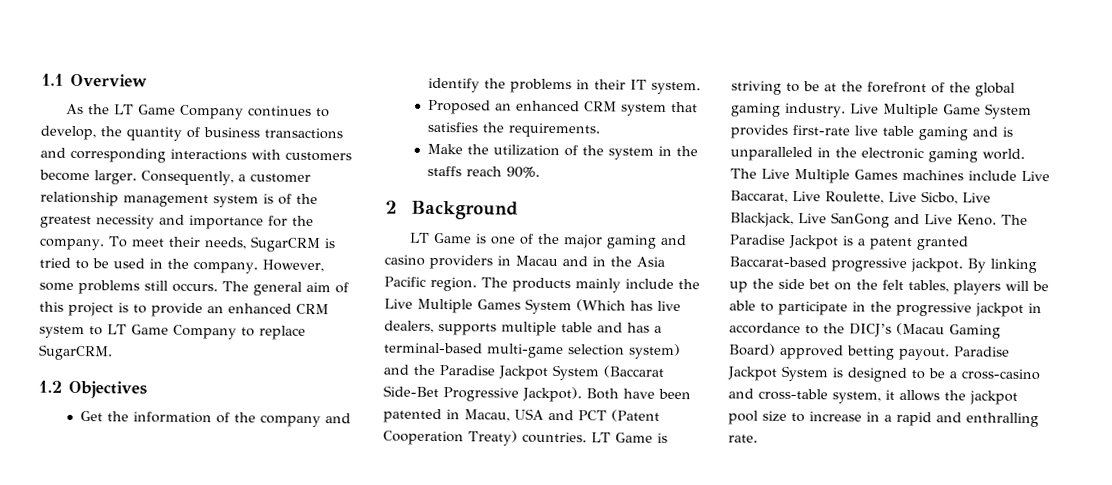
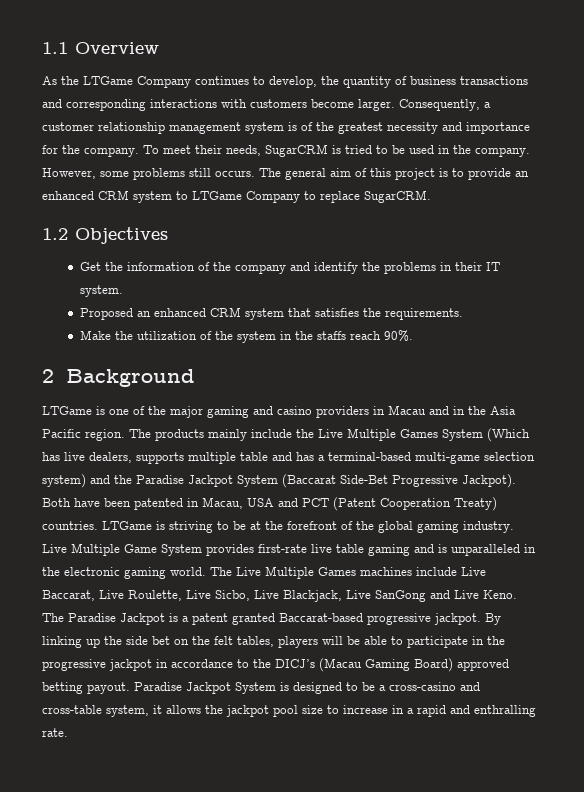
- As the LT Game Company continues to develop, the quantity of business transactions and corresponding interactions with customers become larger.
+ As the LTGame Company continues to develop, the quantity of business transactions and corresponding interactions with customers become larger.
- The general aim of this project is to provide an enhanced CRM system to LT Game Company to replace SugarCRM.
+ The general aim of this project is to provide an enhanced CRM system to LTGame Company to replace SugarCRM.
- LT Game is one of the major gaming and casino providers in Macau and in the Asia Pacific region.
+ LTGame is one of the major gaming and casino providers in Macau and in the Asia Pacific region.
- LT Game is striving to be at the forefront of the global gaming industry.
+ LTGame is striving to be at the forefront of the global gaming industry.

